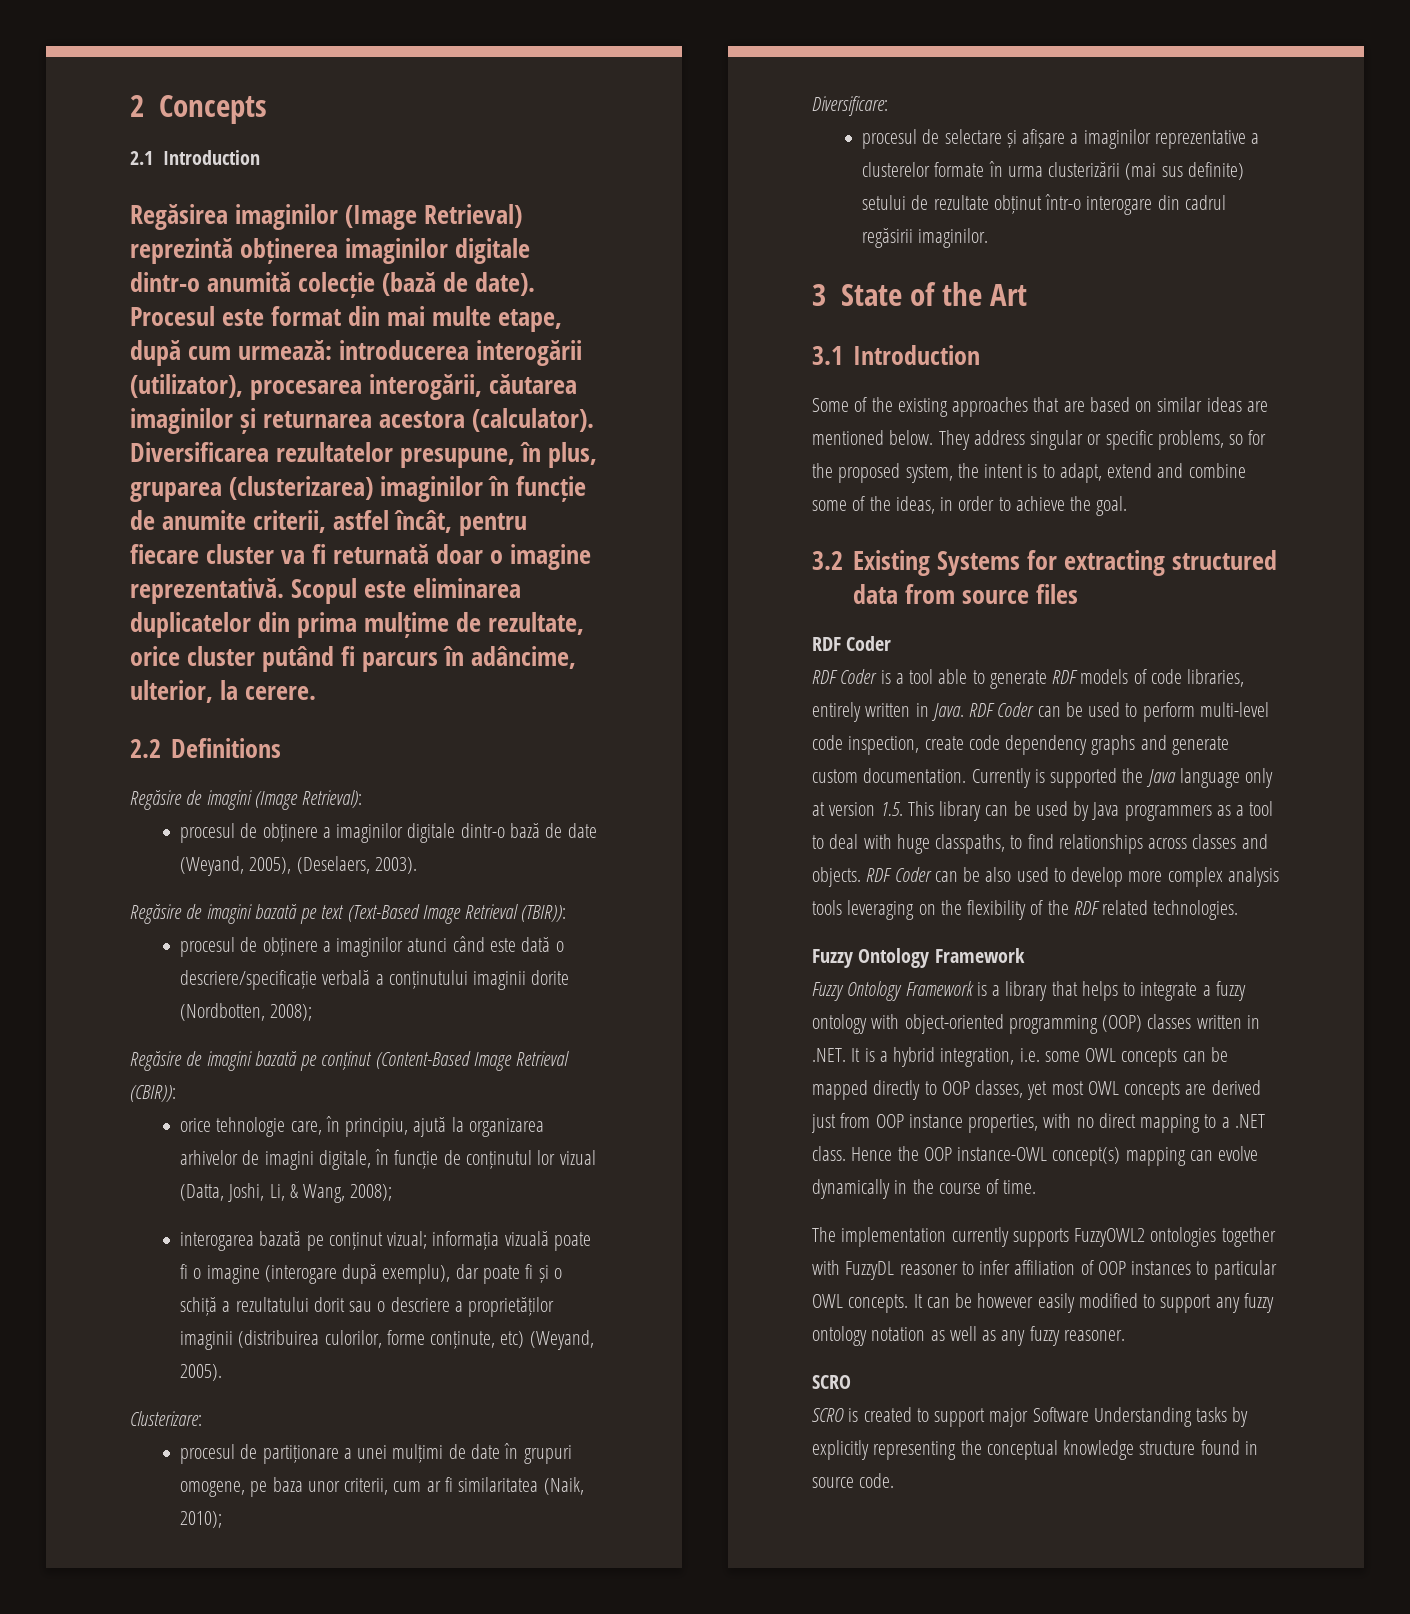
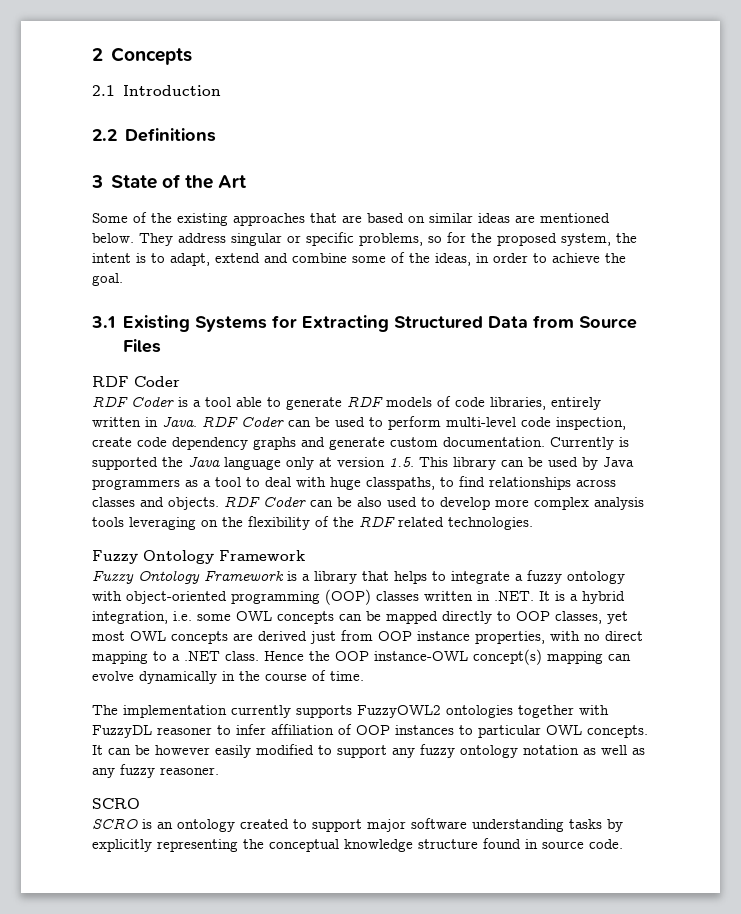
- Regăsirea imaginilor (Image Retrieval) reprezintă obținerea imaginilor digitale dintr-o anumită colecție (bază de date). Procesul este format din mai multe etape, după cum urmează: introducerea interogării (utilizator), procesarea interogării, căutarea imaginilor și returnarea acestora (calculator). Diversificarea rezultatelor presupune, în plus, gruparea (clusterizarea) imaginilor în funcție de anumite criterii, astfel încât, pentru fiecare cluster va fi returnată doar o imagine reprezentativă. Scopul este eliminarea duplicatelor din prima mulțime de rezultate, orice cluster putând fi parcurs în adâncime, ulterior, la cerere.
  2.2 Definitions
- Regăsire de imagini (Image Retrieval):
- procesul de obținere a imaginilor digitale dintr-o bază de date (Weyand, 2005), (Deselaers, 2003).
- Regăsire de imagini bazată pe text (Text-Based Image Retrieval (TBIR)):
- procesul de obținere a imaginilor atunci când este dată o descriere/specificație verbală a conținutului imaginii dorite (Nordbotten, 2008);
- Regăsire de imagini bazată pe conținut (Content-Based Image Retrieval (CBIR)):
- orice tehnologie care, în principiu, ajută la organizarea arhivelor de imagini digitale, în funcție de conținutul lor vizual (Datta, Joshi, Li, & Wang, 2008);
- interogarea bazată pe conținut vizual; informația vizuală poate fi o imagine (interogare după exemplu), dar poate fi și o schiță a rezultatului dorit sau o descriere a proprietăților imaginii (distribuirea culorilor, forme conținute, etc) (Weyand, 2005).
- Clusterizare:
- procesul de partiționare a unei mulțimi de date în grupuri omogene, pe baza unor criterii, cum ar fi similaritatea (Naik, 2010);
- Diversificare:
- procesul de selectare și afișare a imaginilor reprezentative a clusterelor formate în urma clusterizării (mai sus definite) setului de rezultate obținut într-o interogare din cadrul regăsirii imaginilor.
- 3.1 Introduction
- 3.2 Existing Systems for extracting structured data from source files
+ 3.1 Existing Systems for Extracting Structured Data from Source Files
- SCRO is created to support major Software Understanding tasks by explicitly representing the conceptual knowledge structure found in source code.
+ SCRO is an ontology created to support major software understanding tasks by explicitly representing the conceptual knowledge structure found in source code.

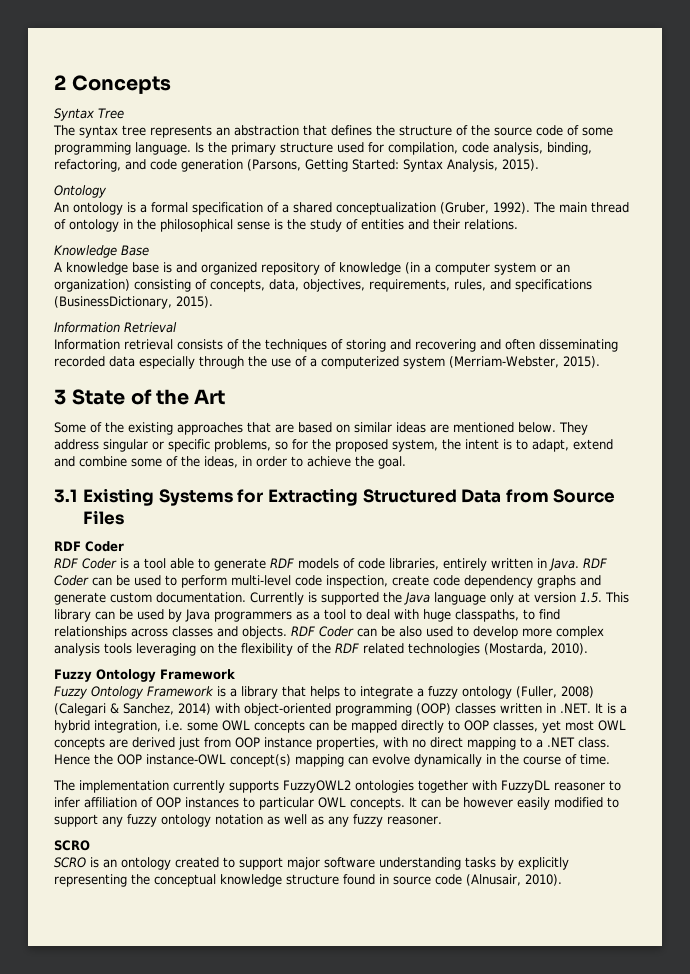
- 2.1 Introduction
- 2.2 Definitions
+ Syntax Tree
+ The syntax tree represents an abstraction that defines the structure of the source code of some programming language. Is the primary structure used for compilation, code analysis, binding, refactoring, and code generation (Parsons, Getting Started: Syntax Analysis, 2015).
+ Ontology
+ An ontology is a formal specification of a shared conceptualization (Gruber, 1992). The main thread of ontology in the philosophical sense is the study of entities and their relations.
+ Knowledge Base
+ A knowledge base is and organized repository of knowledge (in a computer system or an organization) consisting of concepts, data, objectives, requirements, rules, and specifications (BusinessDictionary, 2015).
+ Information Retrieval
+ Information retrieval consists of the techniques of storing and recovering and often disseminating recorded data especially through the use of a computerized system (Merriam-Webster, 2015).
- RDF Coder can be also used to develop more complex analysis tools leveraging on the flexibility of the RDF related technologies.
+ RDF Coder can be also used to develop more complex analysis tools leveraging on the flexibility of the RDF related technologies (Mostarda, 2010).
- Fuzzy Ontology Framework is a library that helps to integrate a fuzzy ontology with object-oriented programming (OOP) classes written in .NET. It is a hybrid integration, i.e. some OWL concepts can be mapped directly to OOP classes, yet most OWL concepts are derived just from OOP instance properties, with no direct mapping to a .NET class.
+ Fuzzy Ontology Framework is a library that helps to integrate a fuzzy ontology (Fuller, 2008) (Calegari & Sanchez, 2014) with object-oriented programming (OOP) classes written in .NET. It is a hybrid integration, i.e. some OWL concepts can be mapped directly to OOP classes, yet most OWL concepts are derived just from OOP instance properties, with no direct mapping to a .NET class.
- SCRO is an ontology created to support major software understanding tasks by explicitly representing the conceptual knowledge structure found in source code.
+ SCRO is an ontology created to support major software understanding tasks by explicitly representing the conceptual knowledge structure found in source code (Alnusair, 2010).

